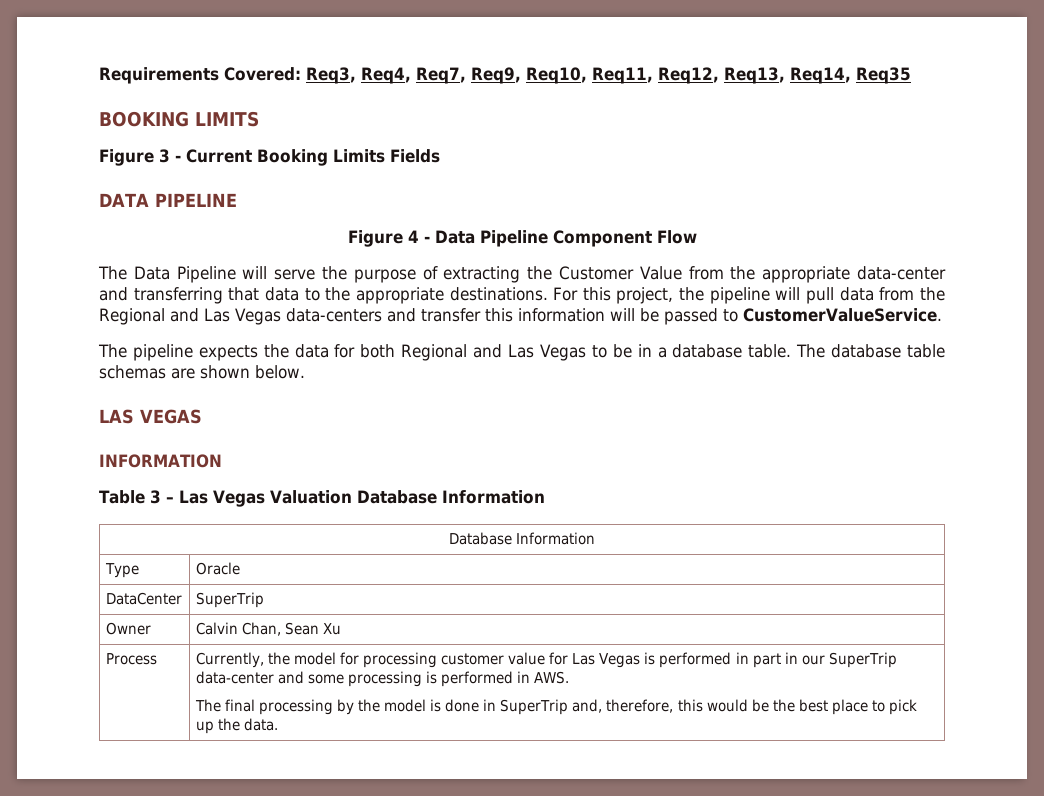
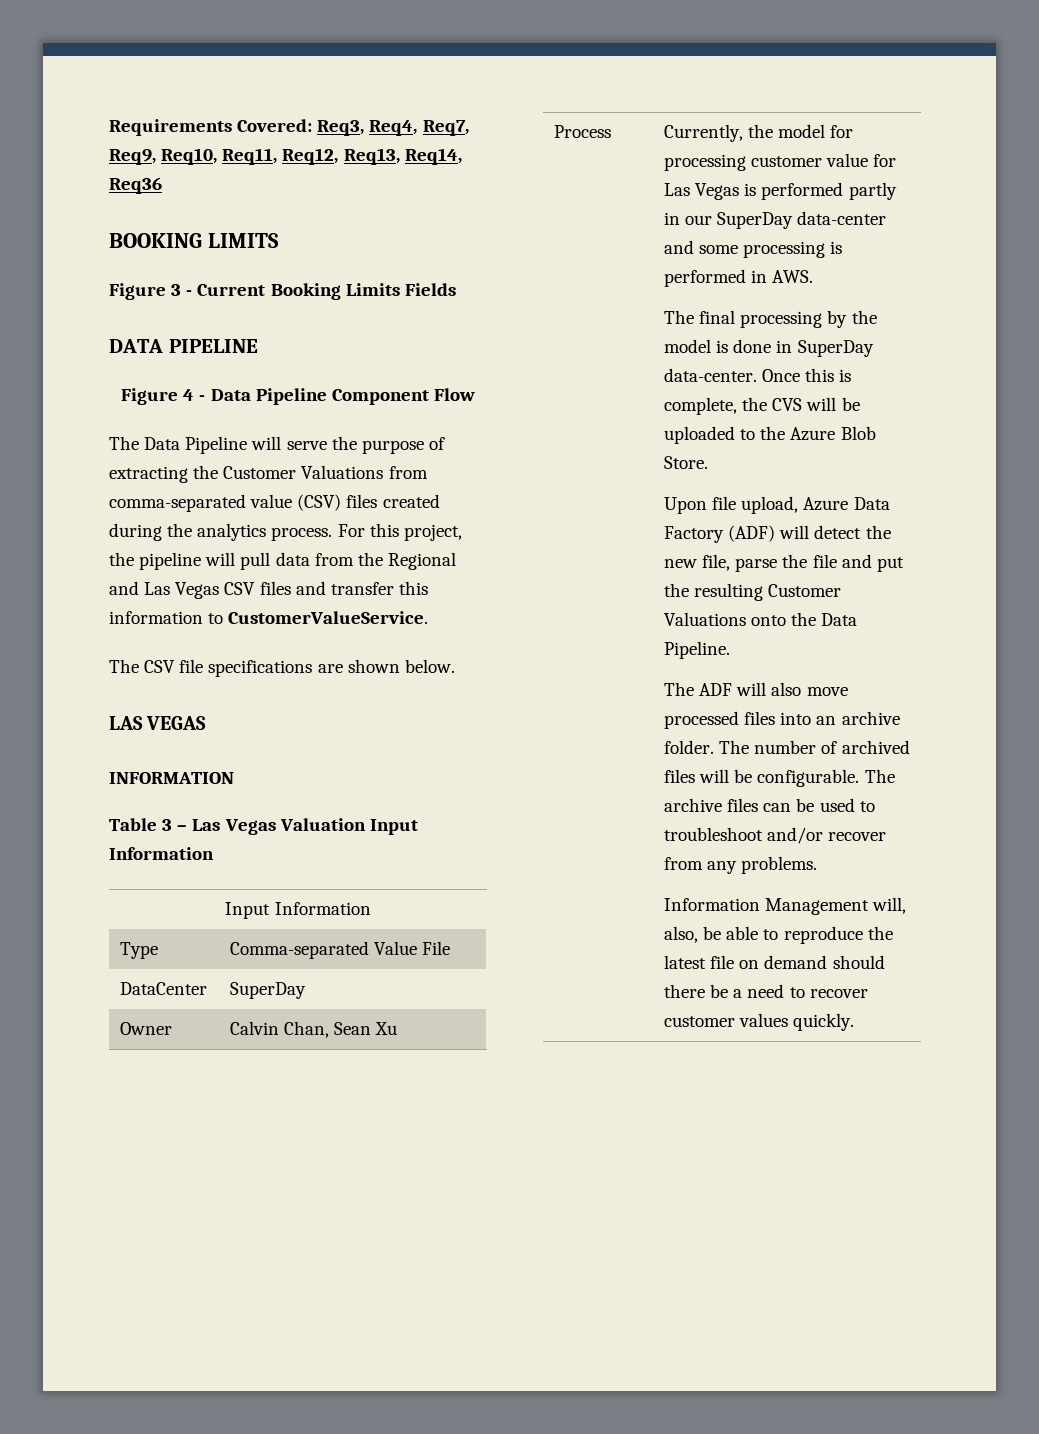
- Requirements Covered: Req3, Req4, Req7, Req9, Req10, Req11, Req12, Req13, Req14, Req35
+ Requirements Covered: Req3, Req4, Req7, Req9, Req10, Req11, Req12, Req13, Req14, Req36
- The Data Pipeline will serve the purpose of extracting the Customer Value from the appropriate data-center and transferring that data to the appropriate destinations.
+ The Data Pipeline will serve the purpose of extracting the Customer Valuations from comma-separated value (CSV) files created during the analytics process.
- For this project, the pipeline will pull data from the Regional and Las Vegas data-centers and transfer this information will be passed to CustomerValueService.
+ For this project, the pipeline will pull data from the Regional and Las Vegas CSV files and transfer this information to CustomerValueService.
- The pipeline expects the data for both Regional and Las Vegas to be in a database table. The database table schemas are shown below.
+ The CSV file specifications are shown below.
- Table 3 – Las Vegas Valuation Database Information
- Database Information
+ Table 3 – Las Vegas Valuation Input Information
+ Input Information
- Type | Oracle
+ Type | Comma-separated Value File
- DataCenter | SuperTrip
+ DataCenter | SuperDay
- Currently, the model for processing customer value for Las Vegas is performed in part in our SuperTrip data-center and some processing is performed in AWS.
+ Currently, the model for processing customer value for Las Vegas is performed partly in our SuperDay data-center and some processing is performed in AWS.
- The final processing by the model is done in SuperTrip and, therefore, this would be the best place to pick up the data.
+ The final processing by the model is done in SuperDay data-center. Once this is complete, the CVS will be uploaded to the Azure Blob Store.
+ Upon file upload, Azure Data Factory (ADF) will detect the new file, parse the file and put the resulting Customer Valuations onto the Data Pipeline.
+ The ADF will also move processed files into an archive folder. The number of archived files will be configurable. The archive files can be used to troubleshoot and/or recover from any problems.
+ Information Management will, also, be able to reproduce the latest file on demand should there be a need to recover customer values quickly.

